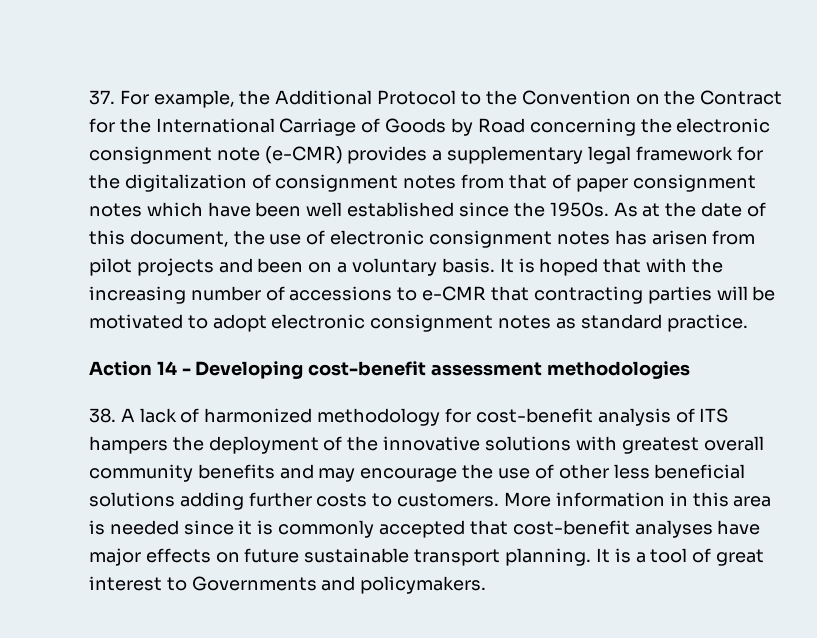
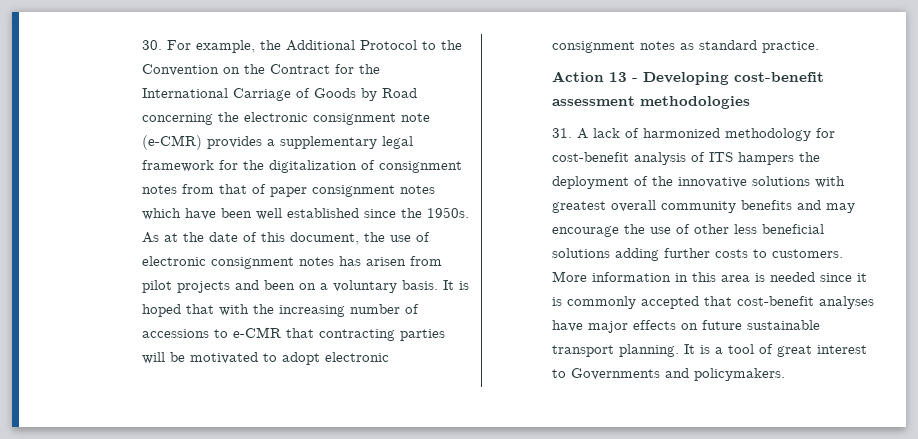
- 37. For example, the Additional Protocol to the Convention on the Contract for the International Carriage of Goods by Road concerning the electronic consignment note (e-CMR) provides a supplementary legal framework for the digitalization of consignment notes from that of paper consignment notes which have been well established since the 1950s.
+ 30. For example, the Additional Protocol to the Convention on the Contract for the International Carriage of Goods by Road concerning the electronic consignment note (e-CMR) provides a supplementary legal framework for the digitalization of consignment notes from that of paper consignment notes which have been well established since the 1950s.
- Action 14 - Developing cost-benefit assessment methodologies
+ Action 13 - Developing cost-benefit assessment methodologies
- 38. A lack of harmonized methodology for cost-benefit analysis of ITS hampers the deployment of the innovative solutions with greatest overall community benefits and may encourage the use of other less beneficial solutions adding further costs to customers.
+ 31. A lack of harmonized methodology for cost-benefit analysis of ITS hampers the deployment of the innovative solutions with greatest overall community benefits and may encourage the use of other less beneficial solutions adding further costs to customers.

